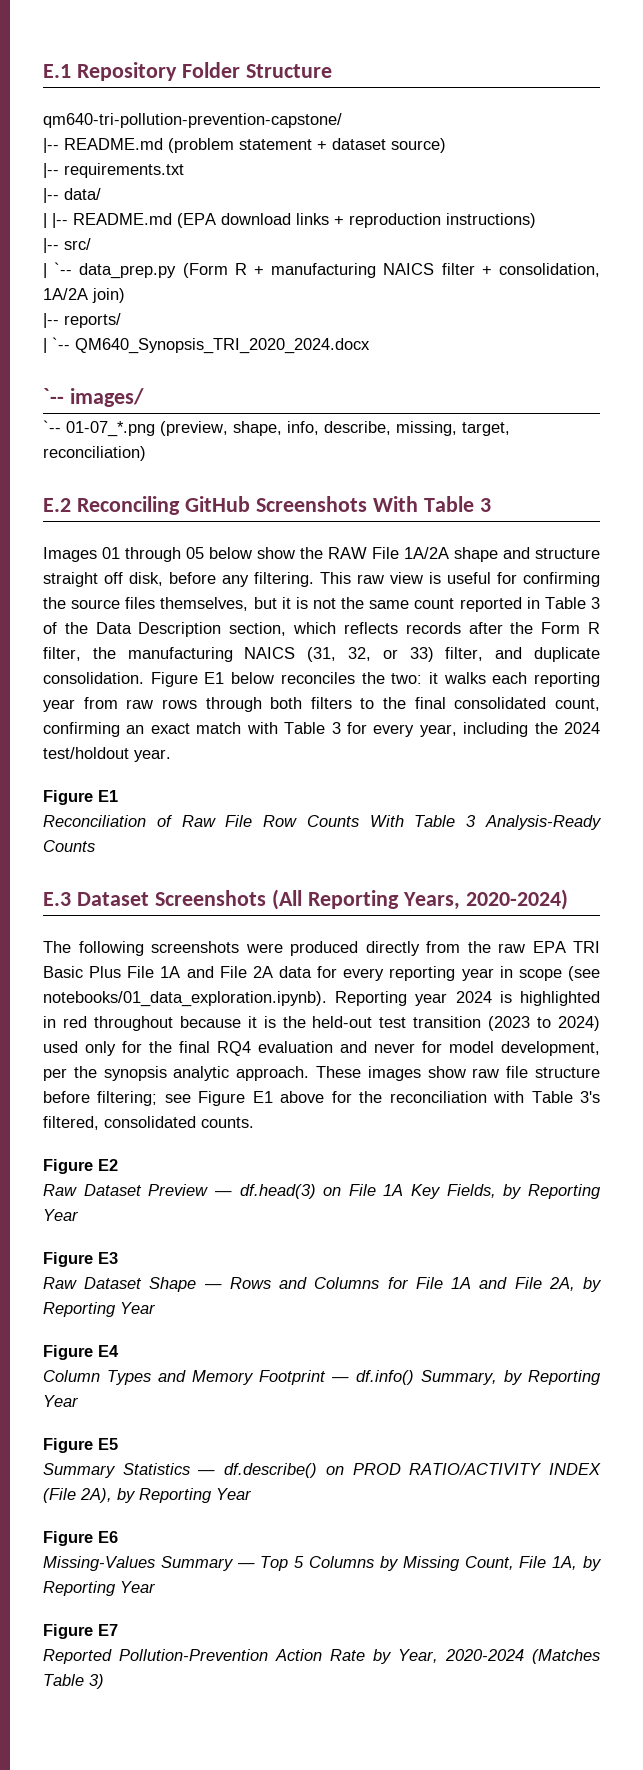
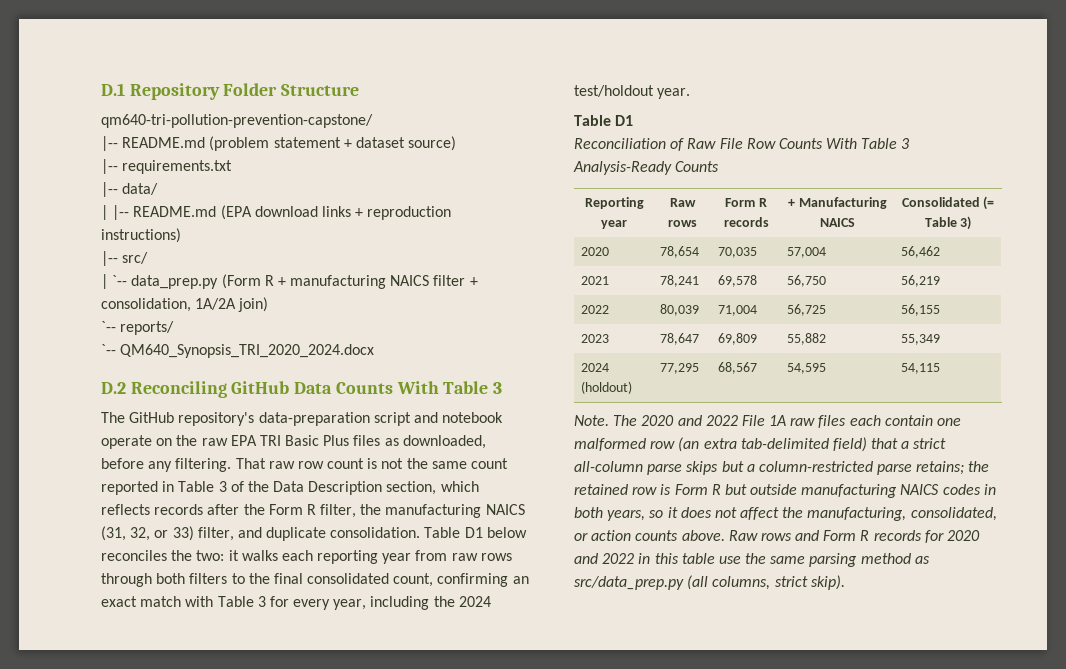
- E.1 Repository Folder Structure
+ D.1 Repository Folder Structure
- |-- reports/
+ `-- reports/
- | `-- QM640_Synopsis_TRI_2020_2024.docx
+ `-- QM640_Synopsis_TRI_2020_2024.docx
- `-- images/
- `-- 01-07_*.png (preview, shape, info, describe, missing, target, reconciliation)
- E.2 Reconciling GitHub Screenshots With Table 3
- Images 01 through 05 below show the RAW File 1A/2A shape and structure straight off disk, before any filtering. This raw view is useful for confirming the source files themselves, but it is not the same count reported in Table 3 of the Data Description section, which reflects records after the Form R filter, the manufacturing NAICS (31, 32, or 33) filter, and duplicate consolidation.
+ D.2 Reconciling GitHub Data Counts With Table 3
+ The GitHub repository's data-preparation script and notebook operate on the raw EPA TRI Basic Plus files as downloaded, before any filtering. That raw row count is not the same count reported in Table 3 of the Data Description section, which reflects records after the Form R filter, the manufacturing NAICS (31, 32, or 33) filter, and duplicate consolidation.
- Figure E1 below reconciles the two: it walks each reporting year from raw rows through both filters to the final consolidated count, confirming an exact match with Table 3 for every year, including the 2024 test/holdout year.
- Figure E1
+ Table D1 below reconciles the two: it walks each reporting year from raw rows through both filters to the final consolidated count, confirming an exact match with Table 3 for every year, including the 2024 test/holdout year.
+ Table D1
- E.3 Dataset Screenshots (All Reporting Years, 2020-2024)
- The following screenshots were produced directly from the raw EPA TRI Basic Plus File 1A and File 2A data for every reporting year in scope (see notebooks/01_data_exploration.ipynb). Reporting year 2024 is highlighted in red throughout because it is the held-out test transition (2023 to 2024) used only for the final RQ4 evaluation and never for model development, per the synopsis analytic approach. These images show raw file structure before filtering; see Figure E1 above for the reconciliation with Table 3's filtered, consolidated counts.
- Figure E2
- Raw Dataset Preview — df.head(3) on File 1A Key Fields, by Reporting Year
- Figure E3
- Raw Dataset Shape — Rows and Columns for File 1A and File 2A, by Reporting Year
- Figure E4
- Column Types and Memory Footprint — df.info() Summary, by Reporting Year
- Figure E5
- Summary Statistics — df.describe() on PROD RATIO/ACTIVITY INDEX (File 2A), by Reporting Year
- Figure E6
- Missing-Values Summary — Top 5 Columns by Missing Count, File 1A, by Reporting Year
- Figure E7
- Reported Pollution-Prevention Action Rate by Year, 2020-2024 (Matches Table 3)
+ Reporting year | Raw rows | Form R records | + Manufacturing NAICS | Consolidated (= Table 3)
+ 2020 | 78,654 | 70,035 | 57,004 | 56,462
+ 2021 | 78,241 | 69,578 | 56,750 | 56,219
+ 2022 | 80,039 | 71,004 | 56,725 | 56,155
+ 2023 | 78,647 | 69,809 | 55,882 | 55,349
+ 2024 (holdout) | 77,295 | 68,567 | 54,595 | 54,115
+ Note. The 2020 and 2022 File 1A raw files each contain one malformed row (an extra tab-delimited field) that a strict all-column parse skips but a column-restricted parse retains; the retained row is Form R but outside manufacturing NAICS codes in both years, so it does not affect the manufacturing, consolidated, or action counts above. Raw rows and Form R records for 2020 and 2022 in this table use the same parsing method as src/data_prep.py (all columns, strict skip).

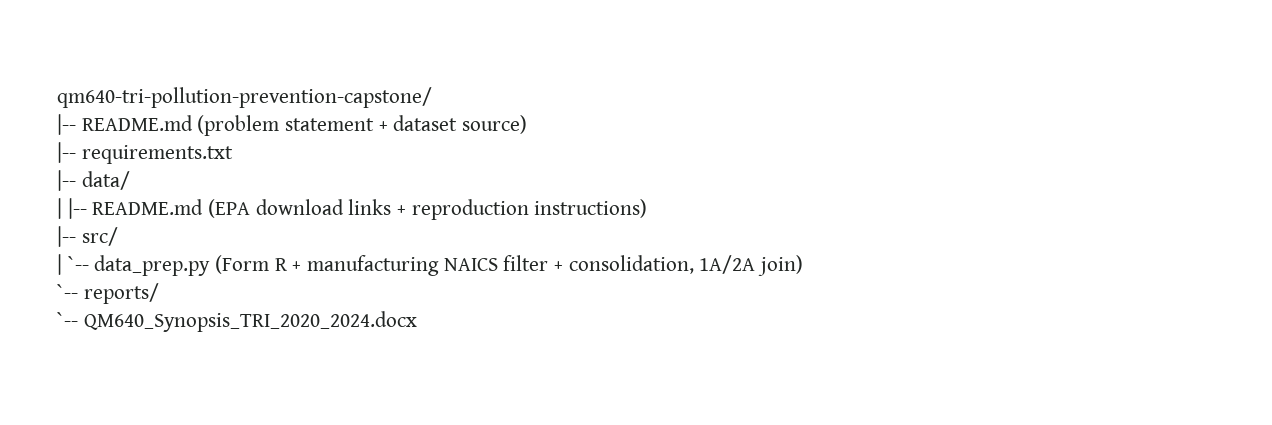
- D.1 Repository Folder Structure
- D.2 Reconciling GitHub Data Counts With Table 3
- The GitHub repository's data-preparation script and notebook operate on the raw EPA TRI Basic Plus files as downloaded, before any filtering. That raw row count is not the same count reported in Table 3 of the Data Description section, which reflects records after the Form R filter, the manufacturing NAICS (31, 32, or 33) filter, and duplicate consolidation. Table D1 below reconciles the two: it walks each reporting year from raw rows through both filters to the final consolidated count, confirming an exact match with Table 3 for every year, including the 2024 test/holdout year.
- Table D1
- Reconciliation of Raw File Row Counts With Table 3 Analysis-Ready Counts
- Reporting year | Raw rows | Form R records | + Manufacturing NAICS | Consolidated (= Table 3)
- 2020 | 78,654 | 70,035 | 57,004 | 56,462
- 2021 | 78,241 | 69,578 | 56,750 | 56,219
- 2022 | 80,039 | 71,004 | 56,725 | 56,155
- 2023 | 78,647 | 69,809 | 55,882 | 55,349
- 2024 (holdout) | 77,295 | 68,567 | 54,595 | 54,115
- Note. The 2020 and 2022 File 1A raw files each contain one malformed row (an extra tab-delimited field) that a strict all-column parse skips but a column-restricted parse retains; the retained row is Form R but outside manufacturing NAICS codes in both years, so it does not affect the manufacturing, consolidated, or action counts above. Raw rows and Form R records for 2020 and 2022 in this table use the same parsing method as src/data_prep.py (all columns, strict skip).

